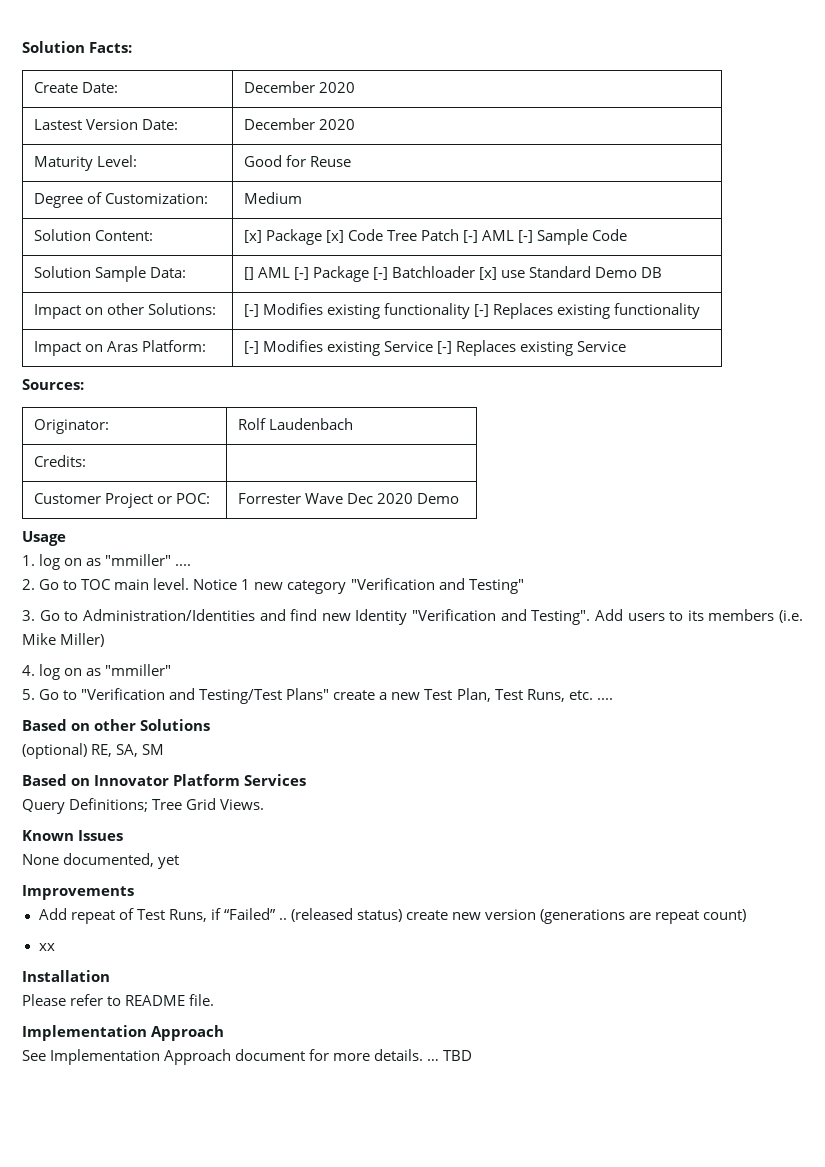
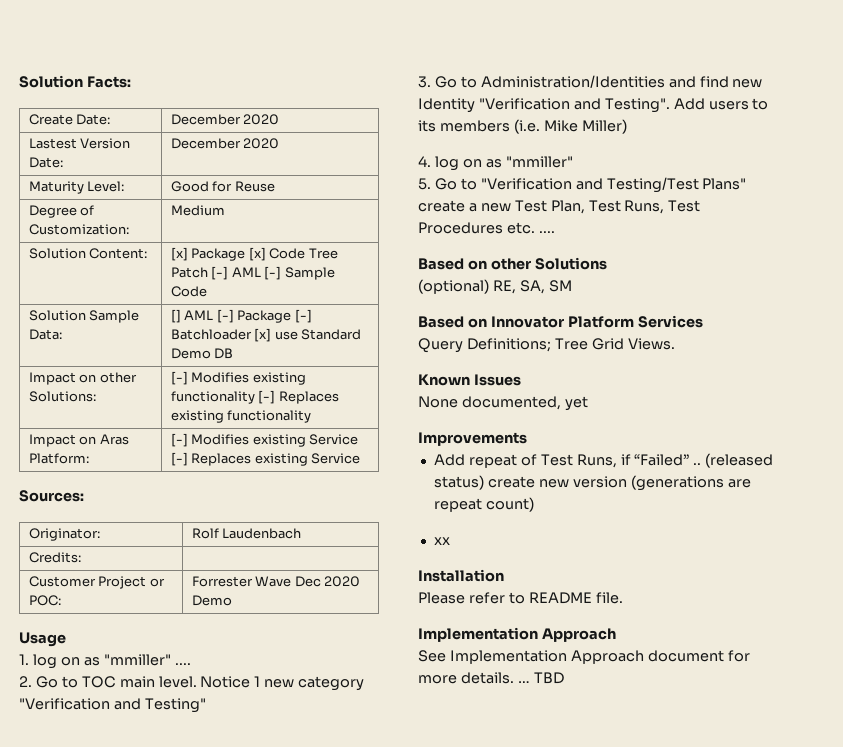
- 5. Go to "Verification and Testing/Test Plans" create a new Test Plan, Test Runs, etc. ....
+ 5. Go to "Verification and Testing/Test Plans" create a new Test Plan, Test Runs, Test Procedures etc. ....

